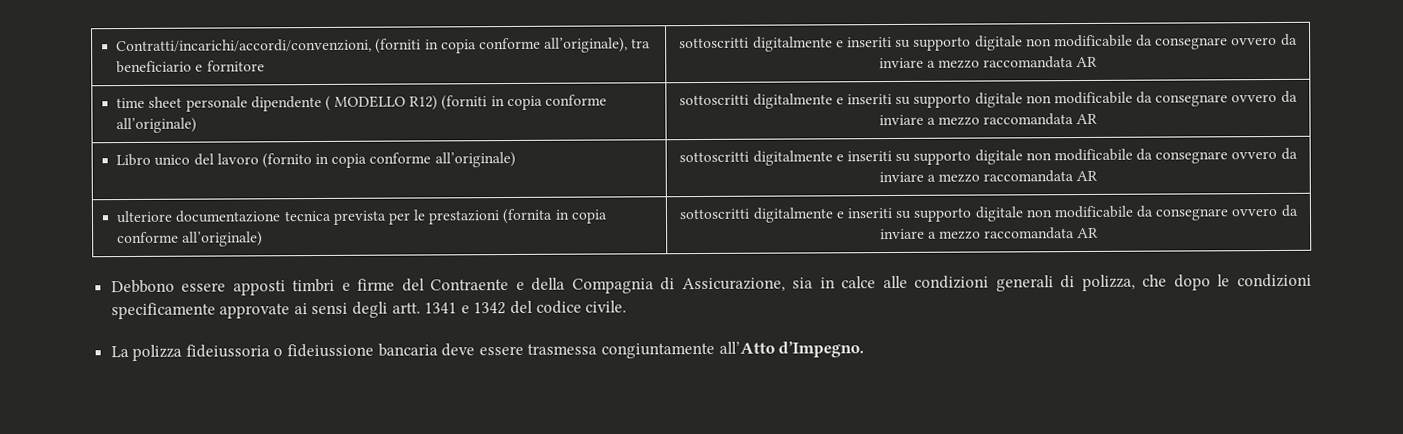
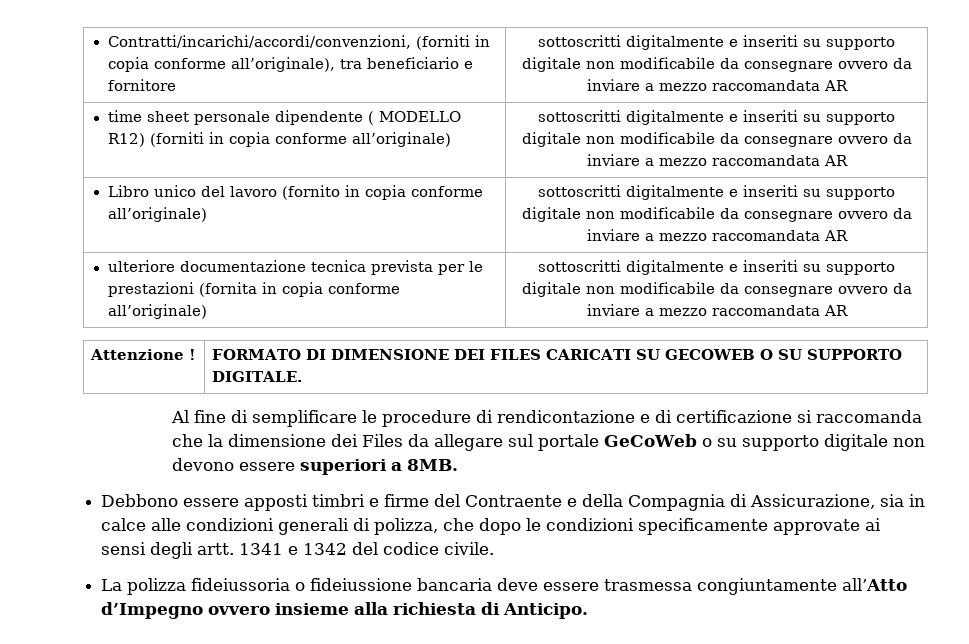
+ Attenzione ! | FORMATO DI DIMENSIONE DEI FILES CARICATI SU GECOWEB O SU SUPPORTO DIGITALE.
+ Al fine di semplificare le procedure di rendicontazione e di certificazione si raccomanda che la dimensione dei Files da allegare sul portale GeCoWeb o su supporto digitale non devono essere superiori a 8MB.
- La polizza fideiussoria o fideiussione bancaria deve essere trasmessa congiuntamente all’Atto d’Impegno.
+ La polizza fideiussoria o fideiussione bancaria deve essere trasmessa congiuntamente all’Atto d’Impegno ovvero insieme alla richiesta di Anticipo.

